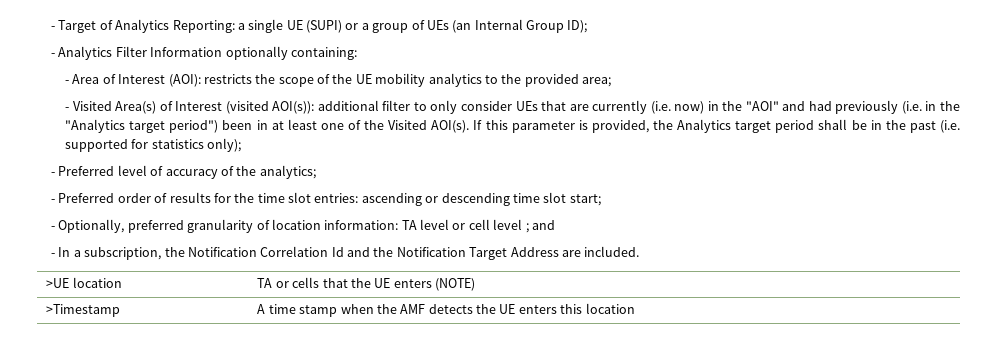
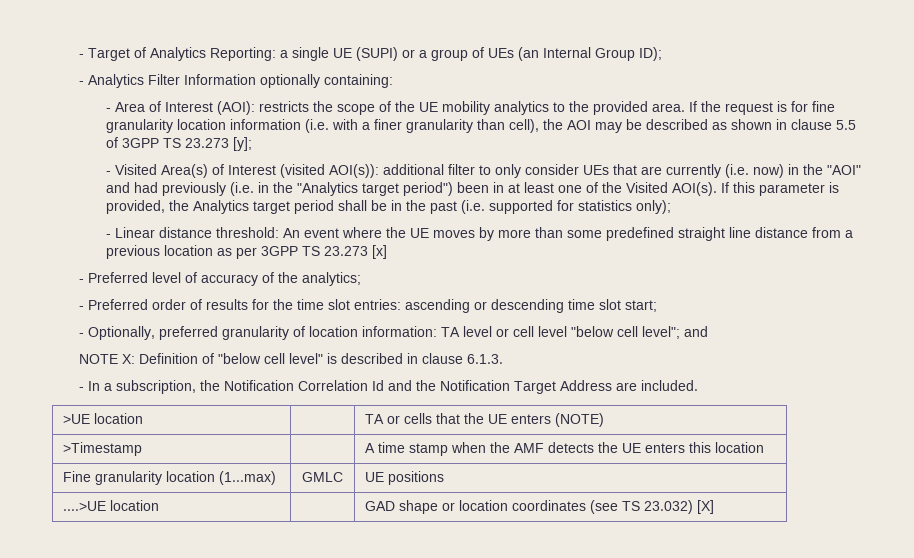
- - Area of Interest (AOI): restricts the scope of the UE mobility analytics to the provided area;
+ - Area of Interest (AOI): restricts the scope of the UE mobility analytics to the provided area. If the request is for fine granularity location information (i.e. with a finer granularity than cell), the AOI may be described as shown in clause 5.5 of 3GPP TS 23.273 [y];
+ - Linear distance threshold: An event where the UE moves by more than some predefined straight line distance from a previous location as per 3GPP TS 23.273 [x]
- - Optionally, preferred granularity of location information: TA level or cell level ; and
+ - Optionally, preferred granularity of location information: TA level or cell level "below cell level"; and
+ NOTE X: Definition of "below cell level" is described in clause 6.1.3.
+ Fine granularity location (1...max) | GMLC | UE positions
+ ....>UE location | | GAD shape or location coordinates (see TS 23.032) [X]

